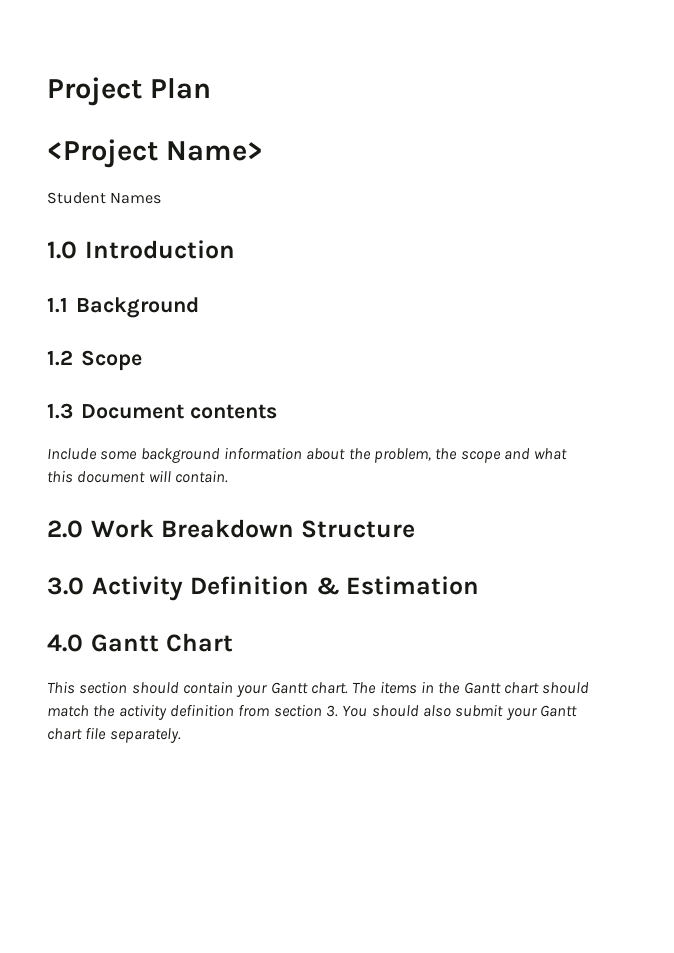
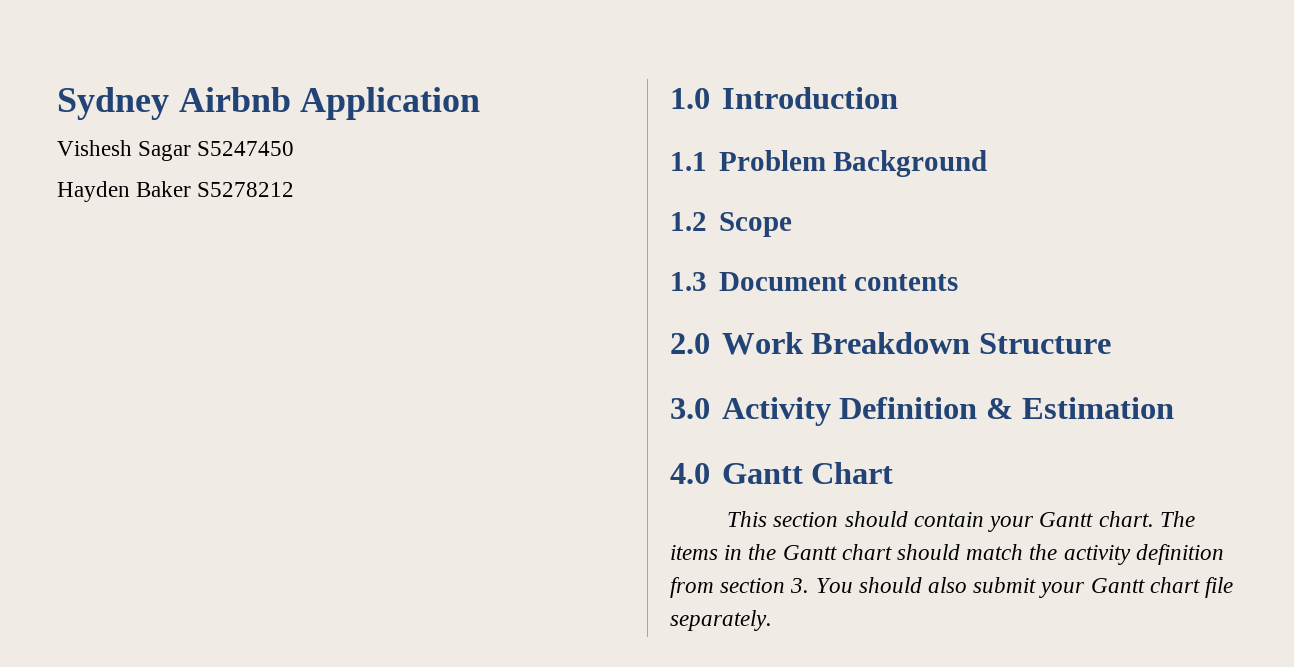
- Project Plan
- <Project Name>
- Student Names
+ Sydney Airbnb Application
+ Vishesh Sagar S5247450
+ Hayden Baker S5278212
- 1.1 Background
+ 1.1 Problem Background
- Include some background information about the problem, the scope and what this document will contain.

